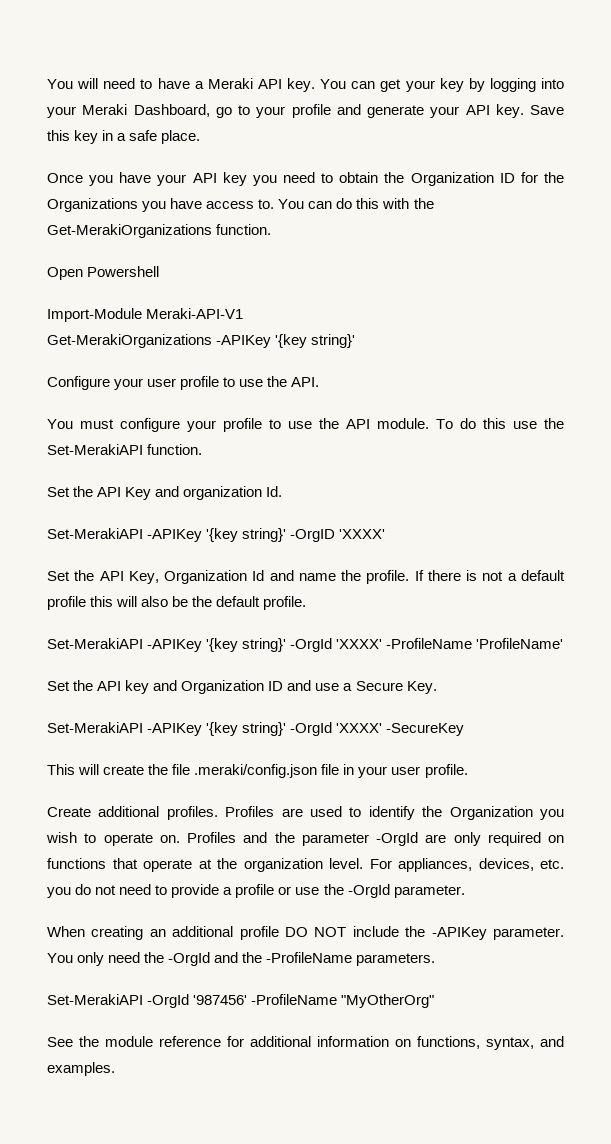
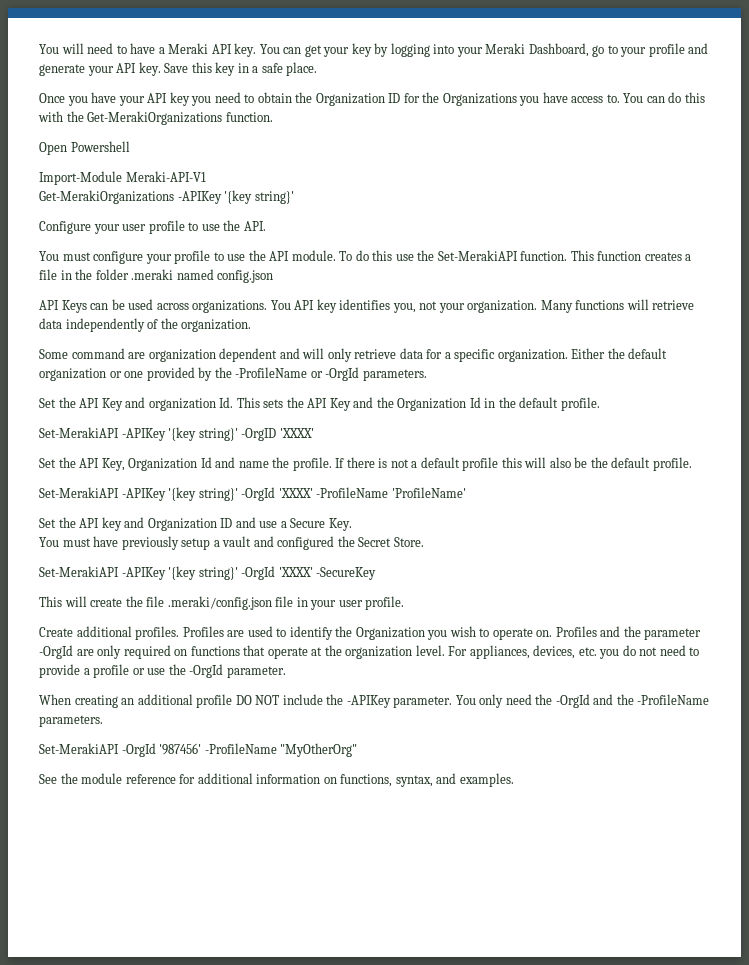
+ This function creates a file in the folder .meraki named config.json
+ API Keys can be used across organizations. You API key identifies you, not your organization. Many functions will retrieve data independently of the organization.
+ Some command are organization dependent and will only retrieve data for a specific organization. Either the default organization or one provided by the -ProfileName or -OrgId parameters.
- Set the API Key and organization Id.
+ Set the API Key and organization Id. This sets the API Key and the Organization Id in the default profile.
+ You must have previously setup a vault and configured the Secret Store.

